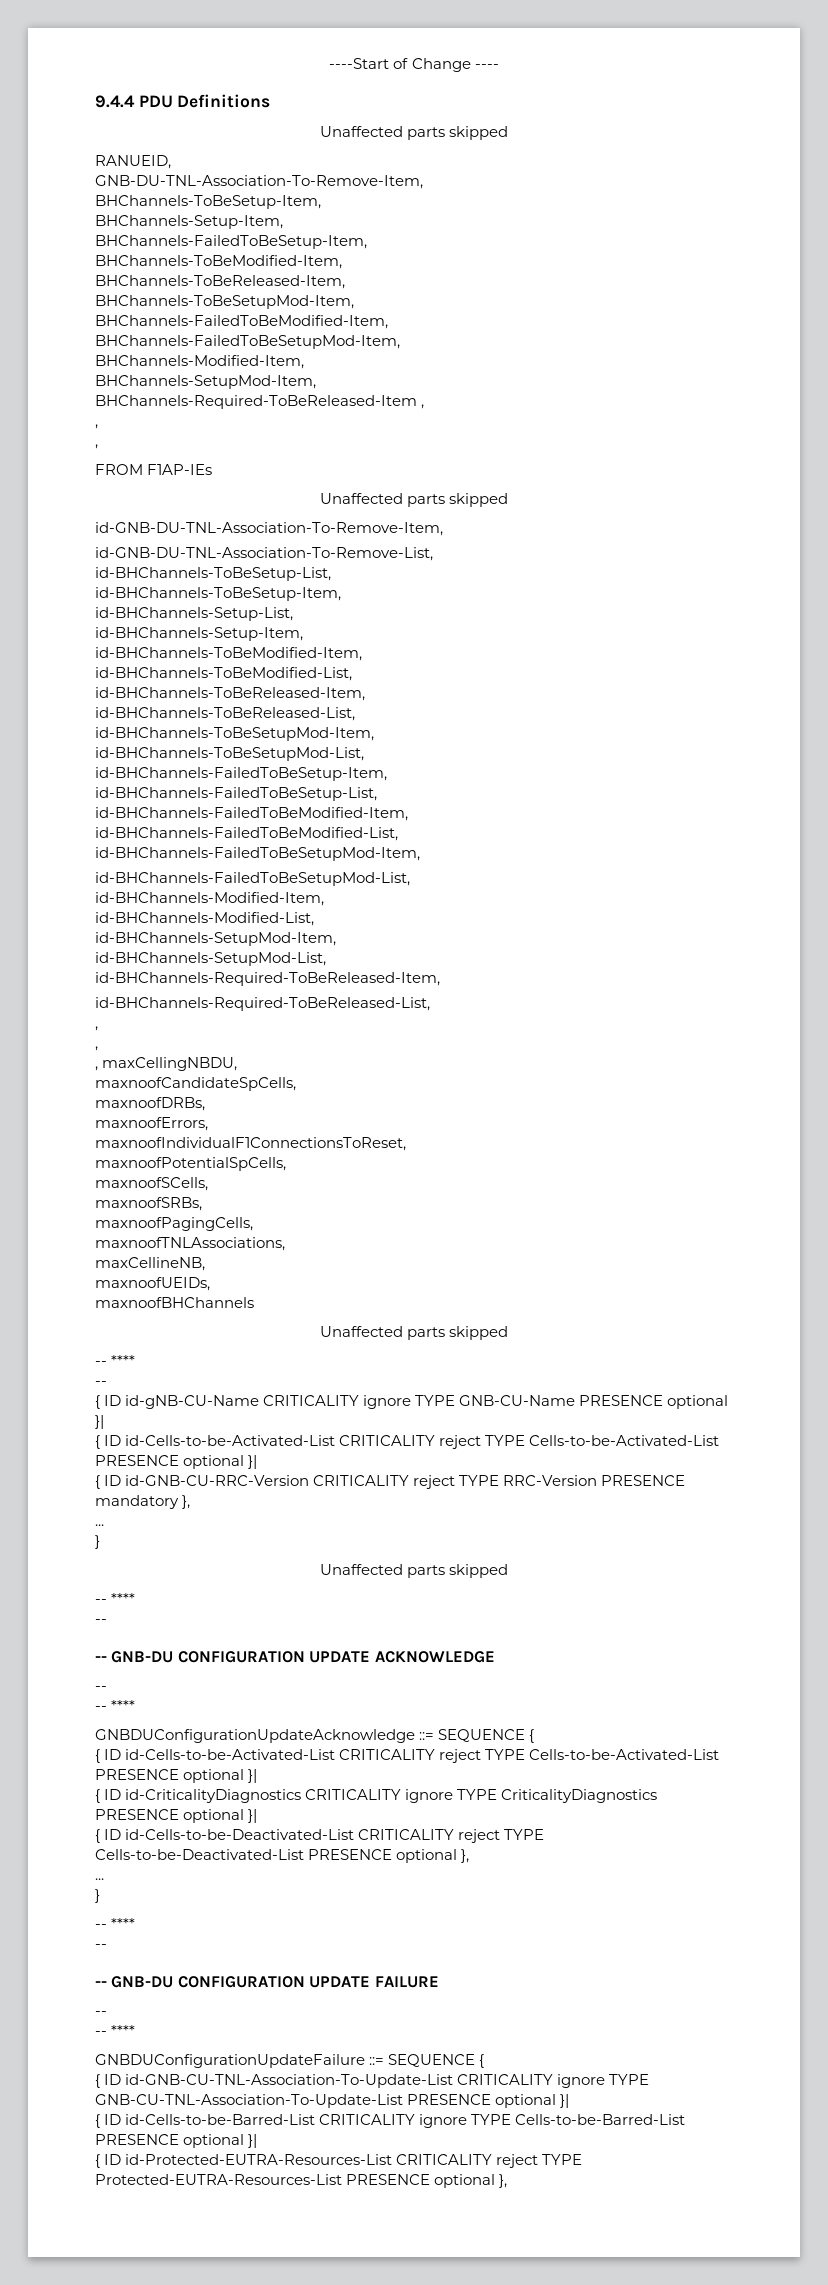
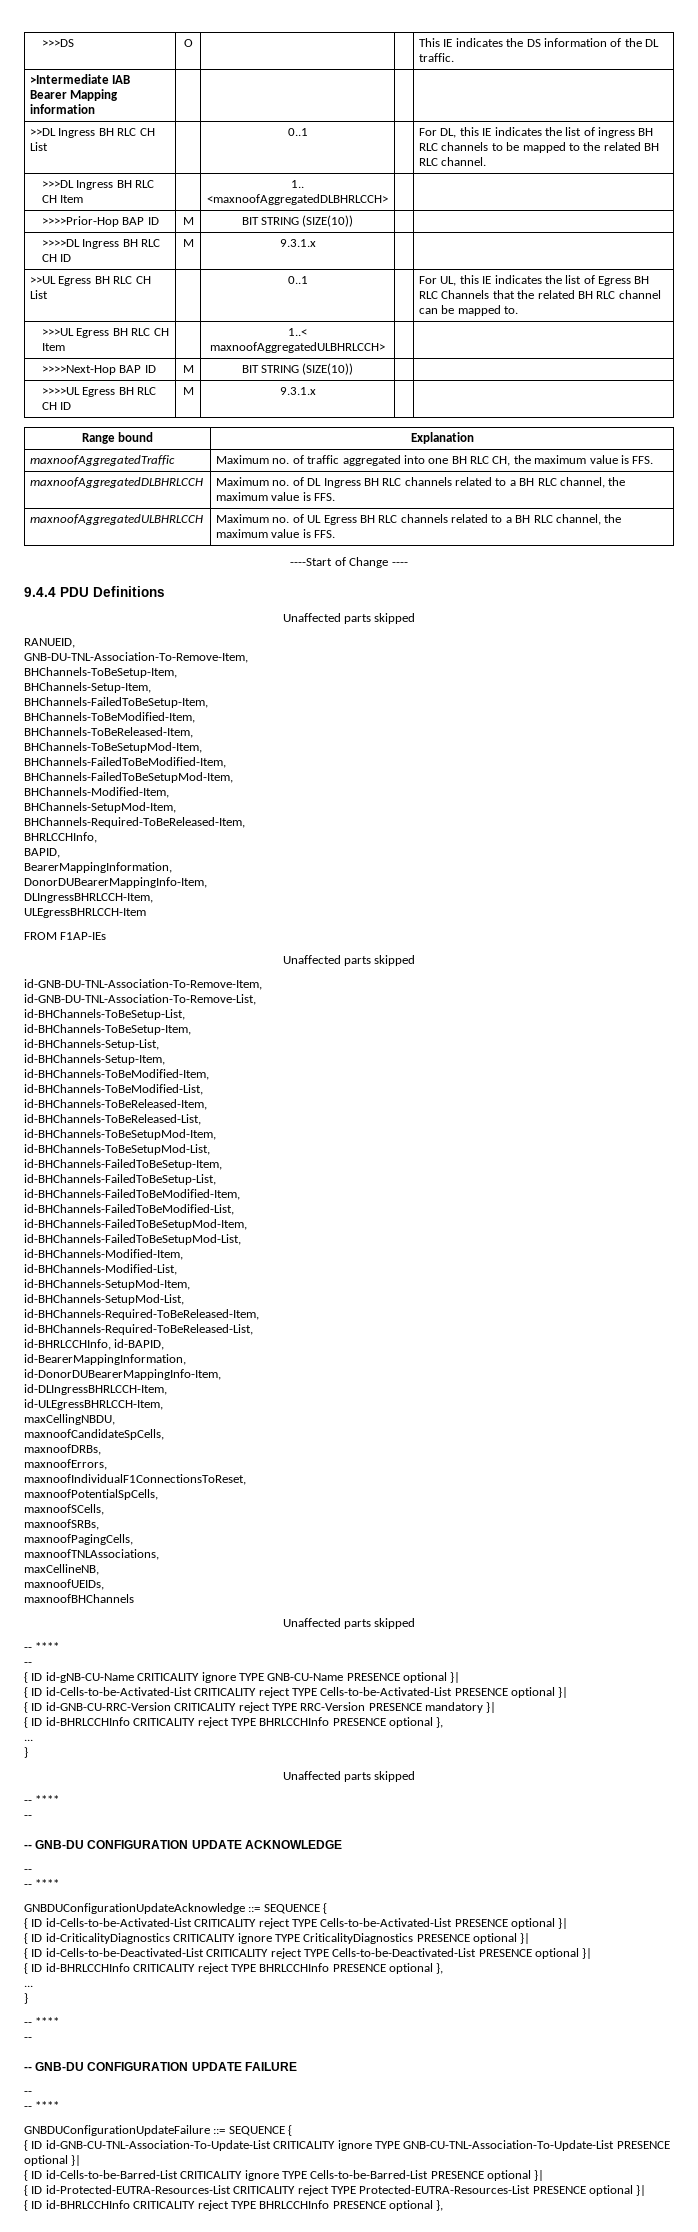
+ >>>DS | O | | | This IE indicates the DS information of the DL traffic.
+ >Intermediate IAB Bearer Mapping information | | | |
+ >>DL Ingress BH RLC CH List | | 0..1 | | For DL, this IE indicates the list of ingress BH RLC channels to be mapped to the related BH RLC channel.
+ >>>DL Ingress BH RLC CH Item | | 1.. <maxnoofAggregatedDLBHRLCCH> | |
+ >>>>Prior-Hop BAP ID | M | BIT STRING (SIZE(10)) | |
+ >>>>DL Ingress BH RLC CH ID | M | 9.3.1.x | |
+ >>UL Egress BH RLC CH List | | 0..1 | | For UL, this IE indicates the list of Egress BH RLC Channels that the related BH RLC channel can be mapped to.
+ >>>UL Egress BH RLC CH Item | | 1..< maxnoofAggregatedULBHRLCCH> | |
+ >>>>Next-Hop BAP ID | M | BIT STRING (SIZE(10)) | |
+ >>>>UL Egress BH RLC CH ID | M | 9.3.1.x | |
+ Range bound | Explanation
+ maxnoofAggregatedTraffic | Maximum no. of traffic aggregated into one BH RLC CH, the maximum value is FFS.
+ maxnoofAggregatedDLBHRLCCH | Maximum no. of DL Ingress BH RLC channels related to a BH RLC channel, the maximum value is FFS.
+ maxnoofAggregatedULBHRLCCH | Maximum no. of UL Egress BH RLC channels related to a BH RLC channel, the maximum value is FFS.
- BHChannels-Required-ToBeReleased-Item ,
- ,
- ,
+ BHChannels-Required-ToBeReleased-Item,
+ BHRLCCHInfo,
+ BAPID,
+ BearerMappingInformation,
+ DonorDUBearerMappingInfo-Item,
+ DLIngressBHRLCCH-Item,
+ ULEgressBHRLCCH-Item
  id-BHChannels-Required-ToBeReleased-List,
- ,
- ,
- , maxCellingNBDU,
+ id-BHRLCCHInfo, id-BAPID,
+ id-BearerMappingInformation,
+ id-DonorDUBearerMappingInfo-Item,
+ id-DLIngressBHRLCCH-Item,
+ id-ULEgressBHRLCCH-Item,
+ maxCellingNBDU,
- { ID id-GNB-CU-RRC-Version CRITICALITY reject TYPE RRC-Version PRESENCE mandatory },
+ { ID id-GNB-CU-RRC-Version CRITICALITY reject TYPE RRC-Version PRESENCE mandatory }|
+ { ID id-BHRLCCHInfo CRITICALITY reject TYPE BHRLCCHInfo PRESENCE optional },
- { ID id-Cells-to-be-Deactivated-List CRITICALITY reject TYPE Cells-to-be-Deactivated-List PRESENCE optional },
+ { ID id-Cells-to-be-Deactivated-List CRITICALITY reject TYPE Cells-to-be-Deactivated-List PRESENCE optional }|
+ { ID id-BHRLCCHInfo CRITICALITY reject TYPE BHRLCCHInfo PRESENCE optional },
- { ID id-Protected-EUTRA-Resources-List CRITICALITY reject TYPE Protected-EUTRA-Resources-List PRESENCE optional },
+ { ID id-Protected-EUTRA-Resources-List CRITICALITY reject TYPE Protected-EUTRA-Resources-List PRESENCE optional }|
+ { ID id-BHRLCCHInfo CRITICALITY reject TYPE BHRLCCHInfo PRESENCE optional },

